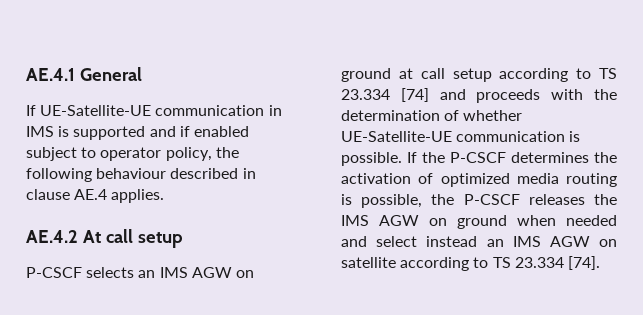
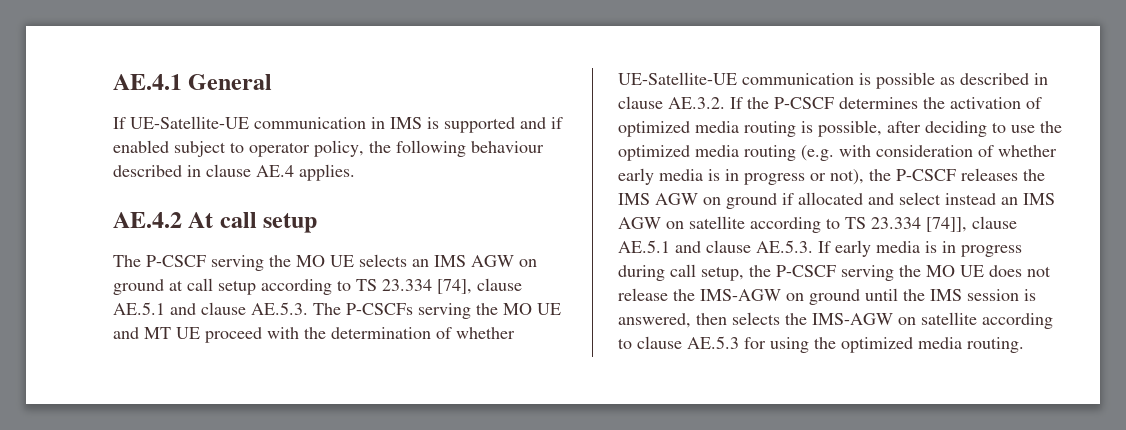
- P-CSCF selects an IMS AGW on ground at call setup according to TS 23.334 [74] and proceeds with the determination of whether UE-Satellite-UE communication is possible. If the P-CSCF determines the activation of optimized media routing is possible, the P-CSCF releases the IMS AGW on ground when needed and select instead an IMS AGW on satellite according to TS 23.334 [74].
+ The P-CSCF serving the MO UE selects an IMS AGW on ground at call setup according to TS 23.334 [74], clause AE.5.1 and clause AE.5.3. The P-CSCFs serving the MO UE and MT UE proceed with the determination of whether UE-Satellite-UE communication is possible as described in clause AE.3.2. If the P-CSCF determines the activation of optimized media routing is possible, after deciding to use the optimized media routing (e.g. with consideration of whether early media is in progress or not), the P-CSCF releases the IMS AGW on ground if allocated and select instead an IMS AGW on satellite according to TS 23.334 [74]], clause AE.5.1 and clause AE.5.3. If early media is in progress during call setup, the P-CSCF serving the MO UE does not release the IMS-AGW on ground until the IMS session is answered, then selects the IMS-AGW on satellite according to clause AE.5.3 for using the optimized media routing.

